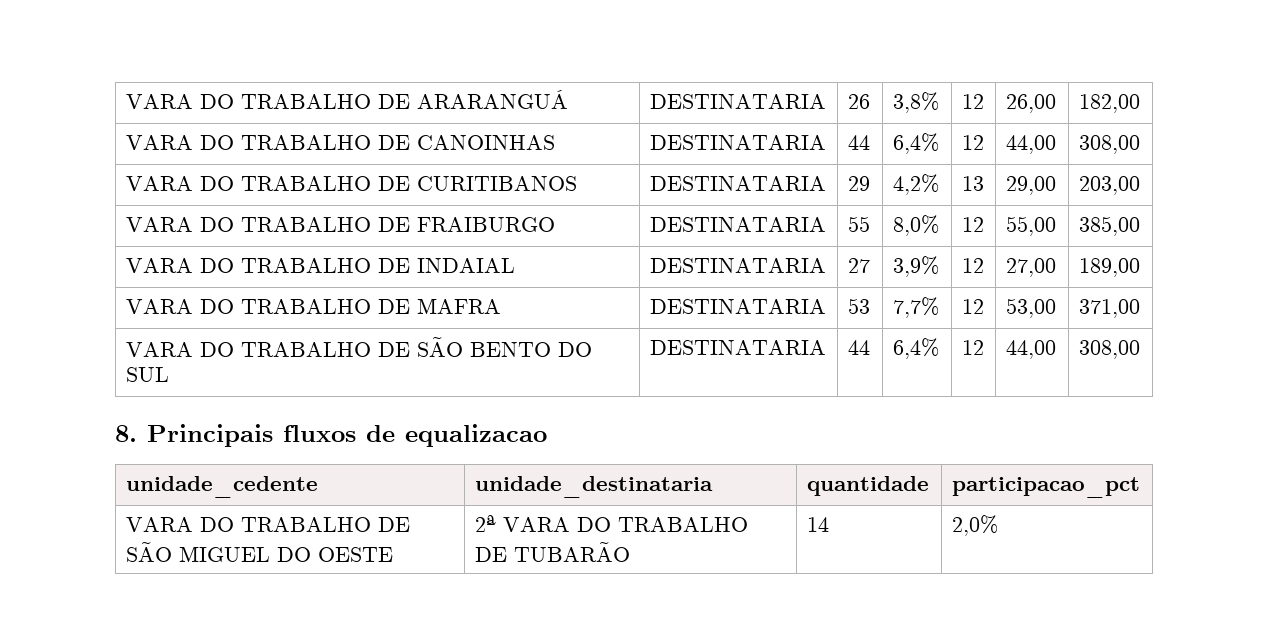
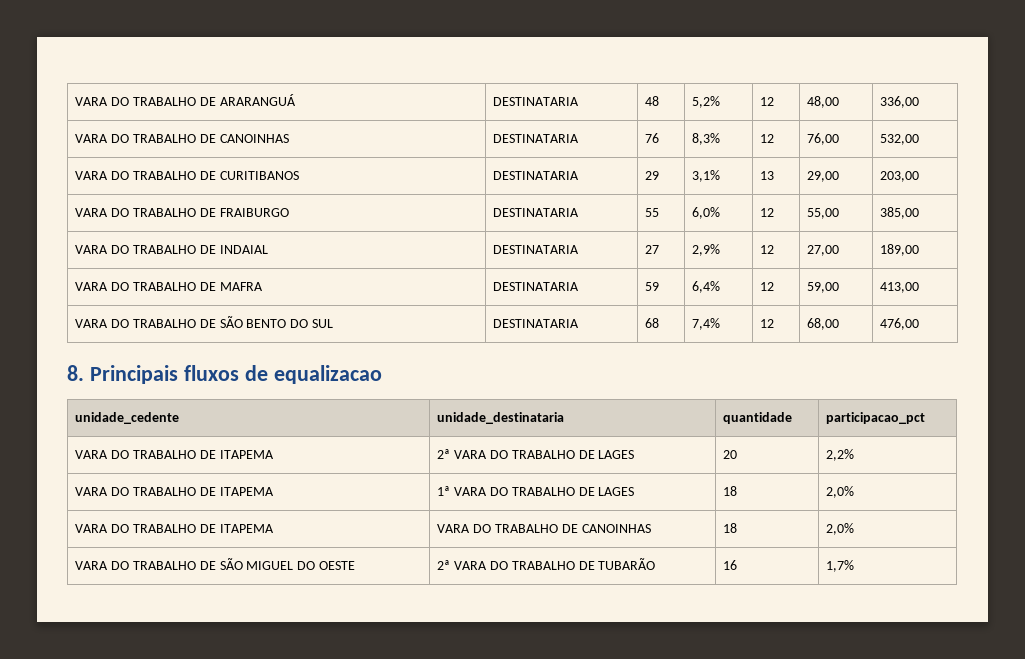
- VARA DO TRABALHO DE ARARANGUÁ | DESTINATARIA | 26 | 3,8% | 12 | 26,00 | 182,00
+ VARA DO TRABALHO DE ARARANGUÁ | DESTINATARIA | 48 | 5,2% | 12 | 48,00 | 336,00
- VARA DO TRABALHO DE CANOINHAS | DESTINATARIA | 44 | 6,4% | 12 | 44,00 | 308,00
+ VARA DO TRABALHO DE CANOINHAS | DESTINATARIA | 76 | 8,3% | 12 | 76,00 | 532,00
- VARA DO TRABALHO DE CURITIBANOS | DESTINATARIA | 29 | 4,2% | 13 | 29,00 | 203,00
+ VARA DO TRABALHO DE CURITIBANOS | DESTINATARIA | 29 | 3,1% | 13 | 29,00 | 203,00
- VARA DO TRABALHO DE FRAIBURGO | DESTINATARIA | 55 | 8,0% | 12 | 55,00 | 385,00
+ VARA DO TRABALHO DE FRAIBURGO | DESTINATARIA | 55 | 6,0% | 12 | 55,00 | 385,00
- VARA DO TRABALHO DE INDAIAL | DESTINATARIA | 27 | 3,9% | 12 | 27,00 | 189,00
+ VARA DO TRABALHO DE INDAIAL | DESTINATARIA | 27 | 2,9% | 12 | 27,00 | 189,00
- VARA DO TRABALHO DE MAFRA | DESTINATARIA | 53 | 7,7% | 12 | 53,00 | 371,00
+ VARA DO TRABALHO DE MAFRA | DESTINATARIA | 59 | 6,4% | 12 | 59,00 | 413,00
- VARA DO TRABALHO DE SÃO BENTO DO SUL | DESTINATARIA | 44 | 6,4% | 12 | 44,00 | 308,00
+ VARA DO TRABALHO DE SÃO BENTO DO SUL | DESTINATARIA | 68 | 7,4% | 12 | 68,00 | 476,00
+ VARA DO TRABALHO DE ITAPEMA | 2ª VARA DO TRABALHO DE LAGES | 20 | 2,2%
+ VARA DO TRABALHO DE ITAPEMA | 1ª VARA DO TRABALHO DE LAGES | 18 | 2,0%
+ VARA DO TRABALHO DE ITAPEMA | VARA DO TRABALHO DE CANOINHAS | 18 | 2,0%
- VARA DO TRABALHO DE SÃO MIGUEL DO OESTE | 2ª VARA DO TRABALHO DE TUBARÃO | 14 | 2,0%
+ VARA DO TRABALHO DE SÃO MIGUEL DO OESTE | 2ª VARA DO TRABALHO DE TUBARÃO | 16 | 1,7%

